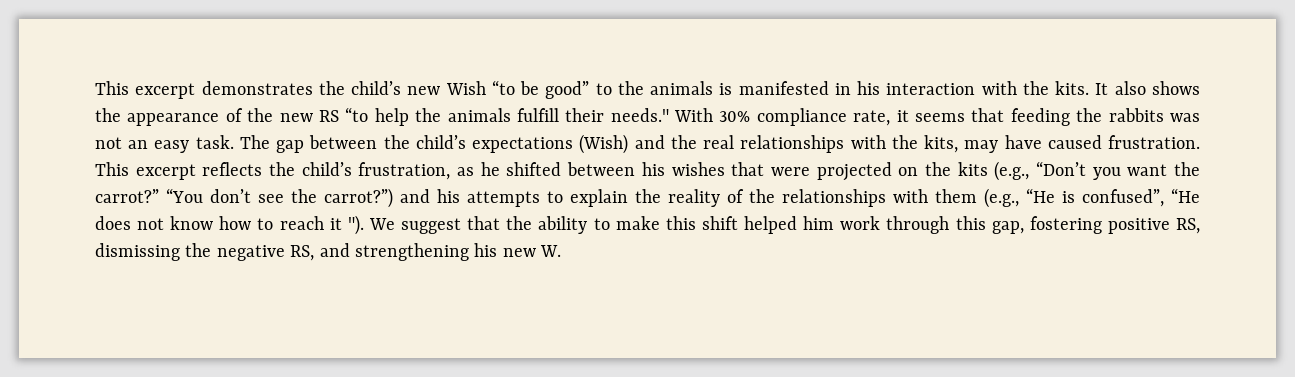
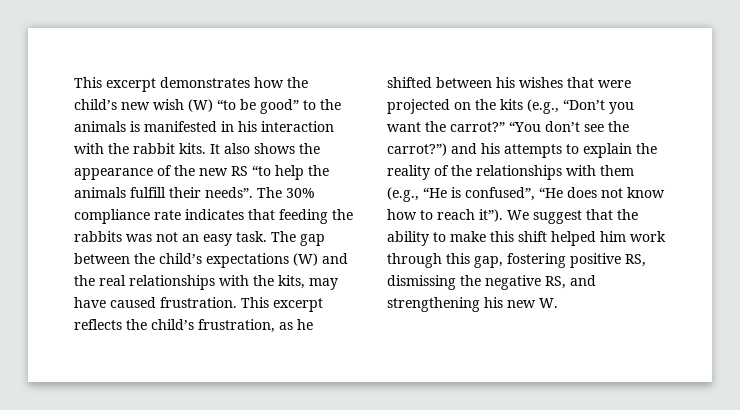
- This excerpt demonstrates the child’s new Wish “to be good” to the animals is manifested in his interaction with the kits.
+ This excerpt demonstrates how the child’s new wish (W) “to be good” to the animals is manifested in his interaction with the rabbit kits.
- It also shows the appearance of the new RS “to help the animals fulfill their needs." With 30% compliance rate, it seems that feeding the rabbits was not an easy task.
+ It also shows the appearance of the new RS “to help the animals fulfill their needs”. The 30% compliance rate indicates that feeding the rabbits was not an easy task.
- The gap between the child’s expectations (Wish) and the real relationships with the kits, may have caused frustration.
+ The gap between the child’s expectations (W) and the real relationships with the kits, may have caused frustration.
- “You don’t see the carrot?”) and his attempts to explain the reality of the relationships with them (e.g., “He is confused”, “He does not know how to reach it ").
+ “You don’t see the carrot?”) and his attempts to explain the reality of the relationships with them (e.g., “He is confused”, “He does not know how to reach it”).

